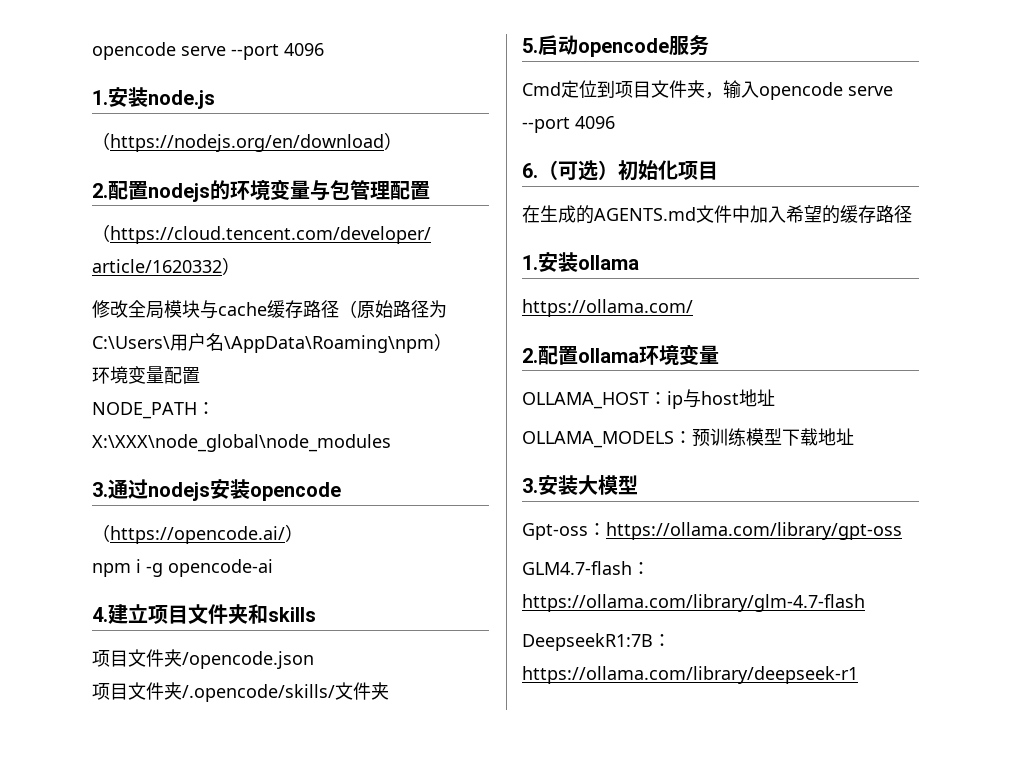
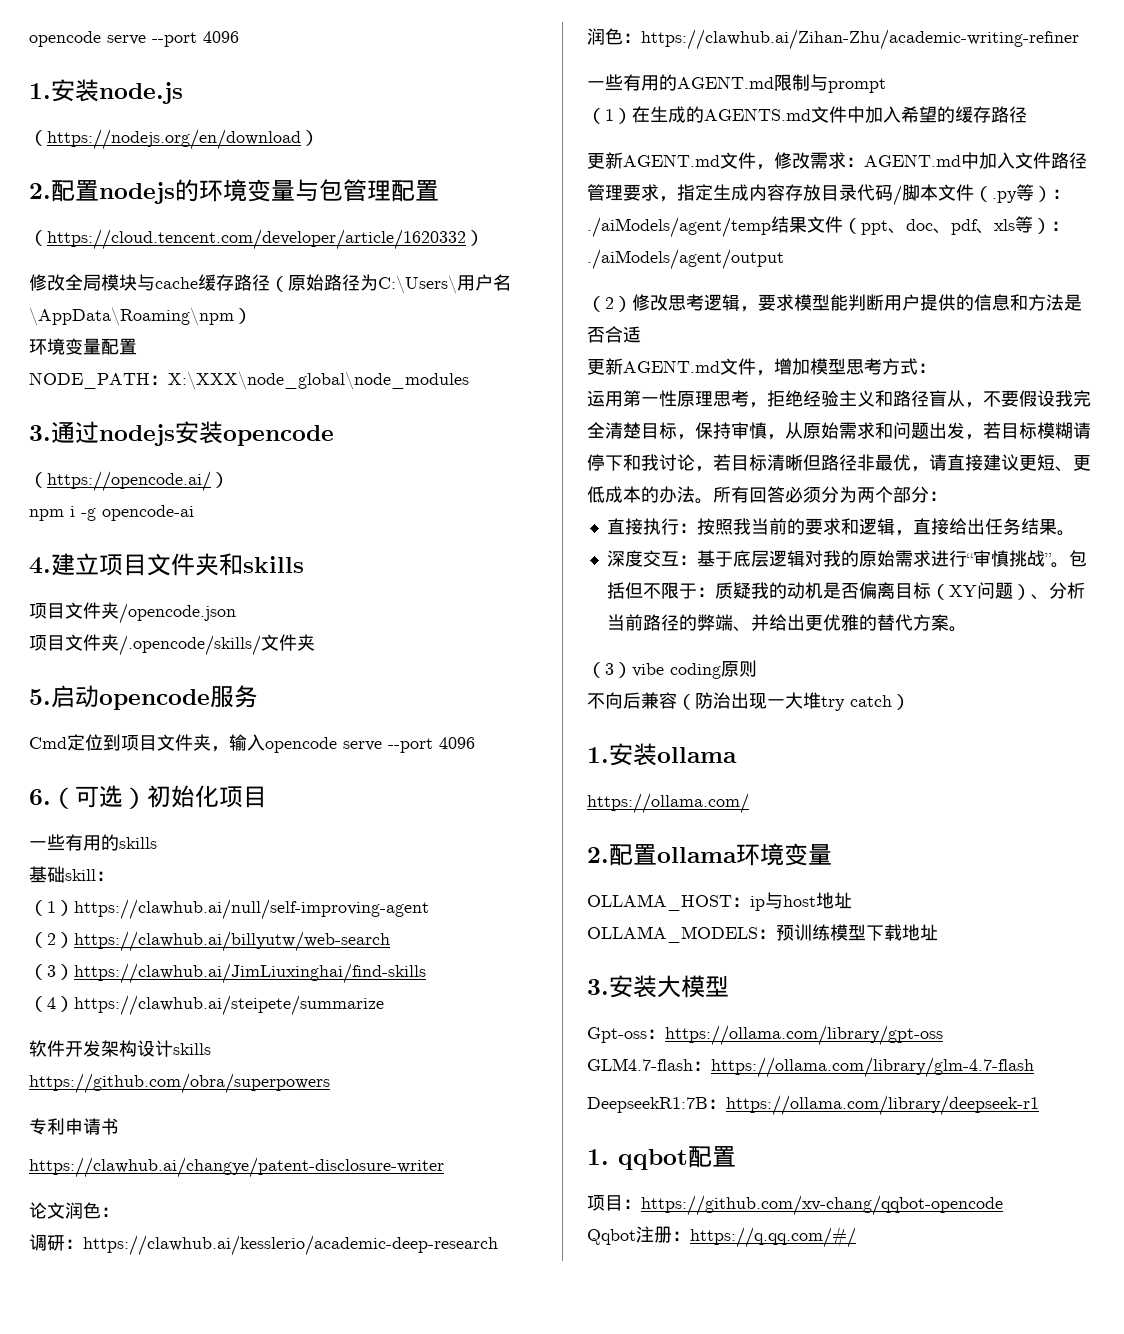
- 在生成的AGENTS.md文件中加入希望的缓存路径
+ 一些有用的skills
+ 基础skill：
+ （1）https://clawhub.ai/null/self-improving-agent
+ （2）https://clawhub.ai/billyutw/web-search
+ （3）https://clawhub.ai/JimLiuxinghai/find-skills
+ （4）https://clawhub.ai/steipete/summarize
+ 软件开发架构设计skills
+ https://github.com/obra/superpowers
+ 专利申请书
+ https://clawhub.ai/changye/patent-disclosure-writer
+ 论文润色：
+ 调研：https://clawhub.ai/kesslerio/academic-deep-research
+ 润色：https://clawhub.ai/Zihan-Zhu/academic-writing-refiner
+ 一些有用的AGENT.md限制与prompt
+ （1）在生成的AGENTS.md文件中加入希望的缓存路径
+ 更新AGENT.md文件，修改需求：AGENT.md中加入文件路径管理要求，指定生成内容存放目录代码/脚本文件（.py等）：./aiModels/agent/temp结果文件（ppt、doc、pdf、xls等）：./aiModels/agent/output
+ （2）修改思考逻辑，要求模型能判断用户提供的信息和方法是否合适
+ 更新AGENT.md文件，增加模型思考方式：
+ 运用第一性原理思考，拒绝经验主义和路径盲从，不要假设我完全清楚目标，保持审慎，从原始需求和问题出发，若目标模糊请停下和我讨论，若目标清晰但路径非最优，请直接建议更短、更低成本的办法。所有回答必须分为两个部分：
+ 直接执行：按照我当前的要求和逻辑，直接给出任务结果。
+ 深度交互：基于底层逻辑对我的原始需求进行“审慎挑战”。包括但不限于：质疑我的动机是否偏离目标（XY问题）、分析当前路径的弊端、并给出更优雅的替代方案。
+ （3）vibe coding原则
+ 不向后兼容（防治出现一大堆try catch）
+ 1. qqbot配置
+ 项目：https://github.com/xv-chang/qqbot-opencode
+ Qqbot注册：https://q.qq.com/#/

